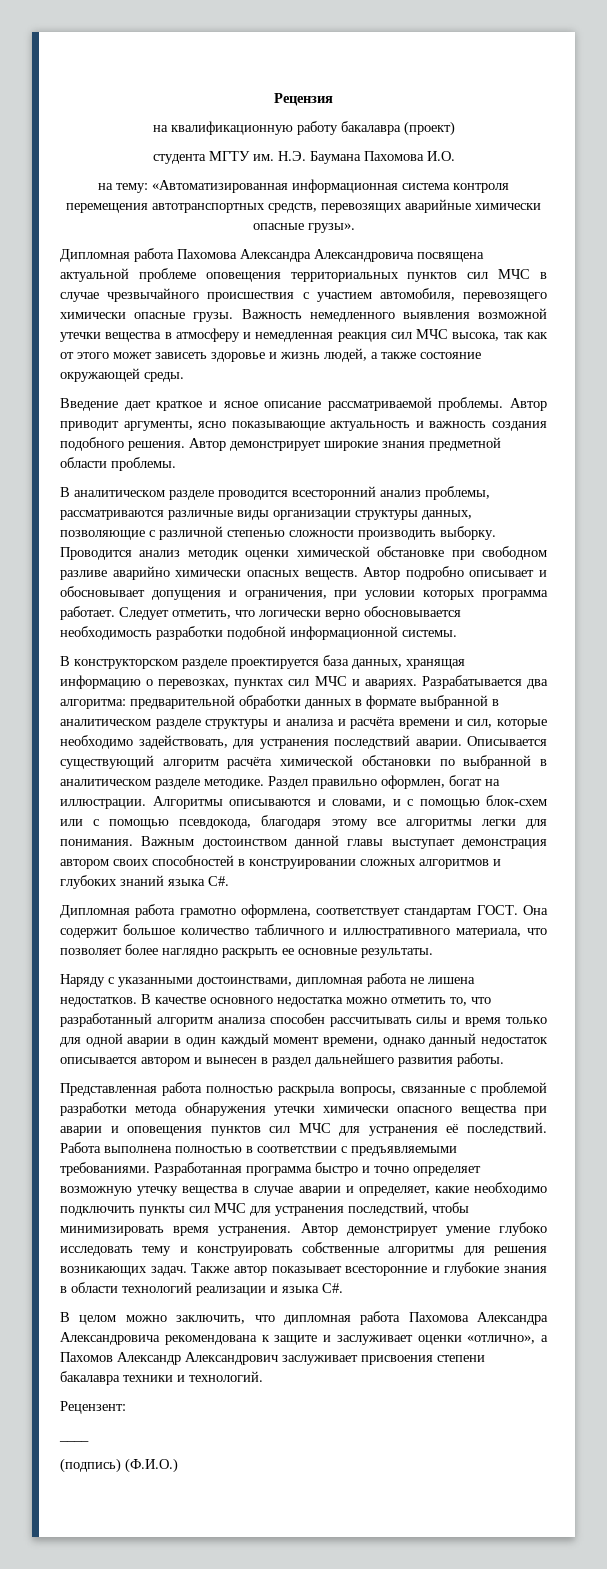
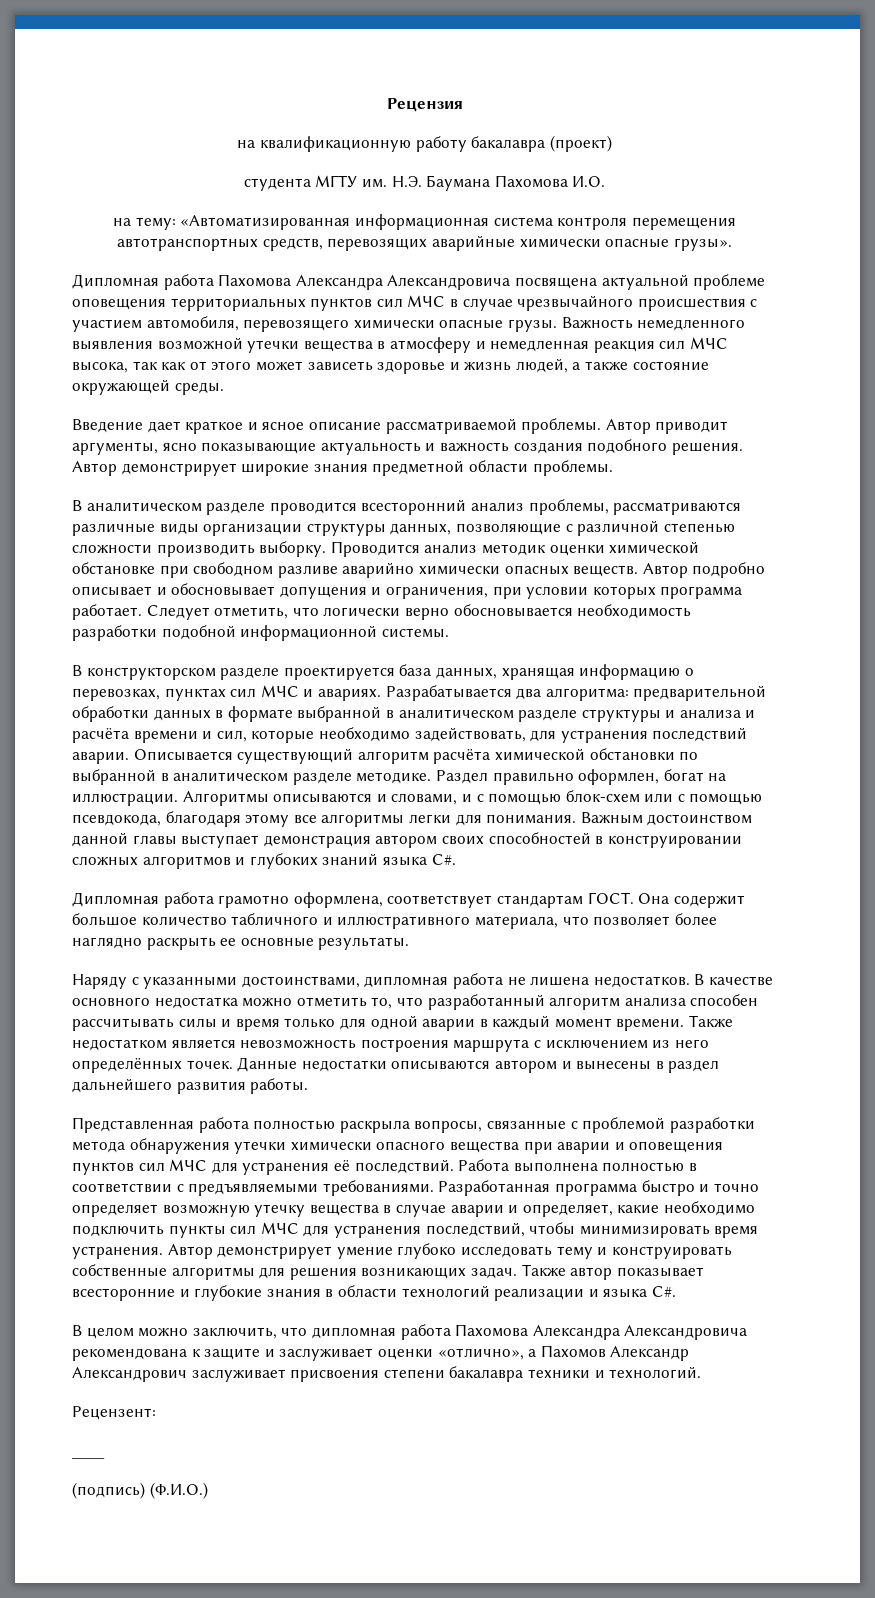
- В качестве основного недостатка можно отметить то, что разработанный алгоритм анализа способен рассчитывать силы и время только для одной аварии в один каждый момент времени, однако данный недостаток описывается автором и вынесен в раздел дальнейшего развития работы.
+ В качестве основного недостатка можно отметить то, что разработанный алгоритм анализа способен рассчитывать силы и время только для одной аварии в каждый момент времени. Также недостатком является невозможность построения маршрута с исключением из него определённых точек. Данные недостатки описываются автором и вынесены в раздел дальнейшего развития работы.

